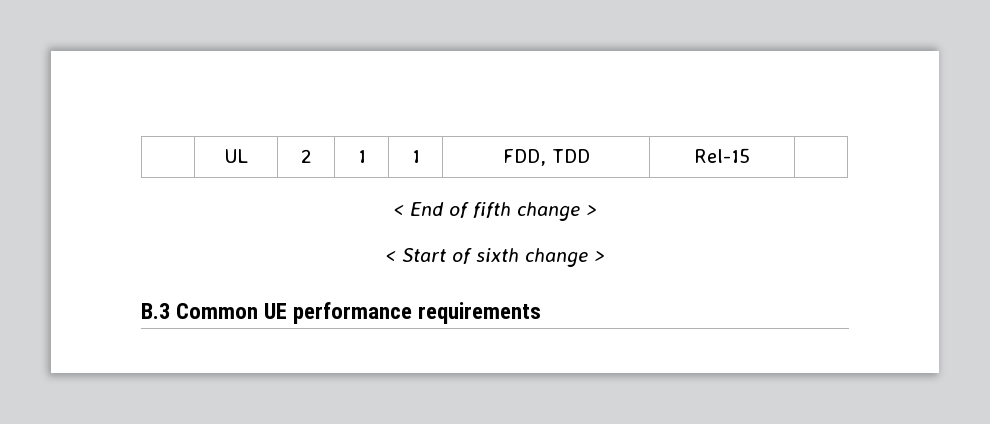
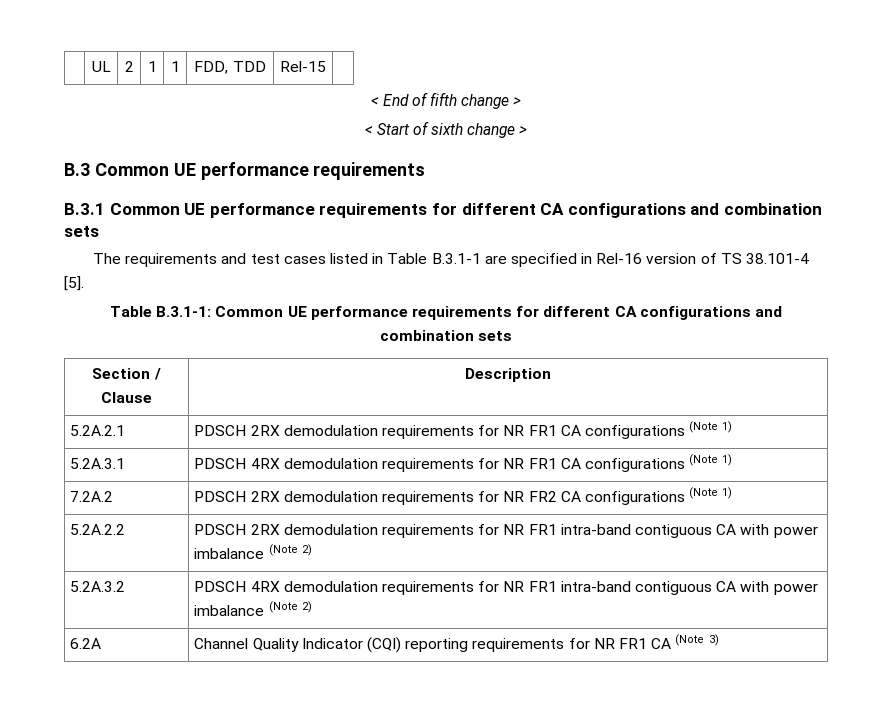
+ B.3.1 Common UE performance requirements for different CA configurations and combination sets
+ The requirements and test cases listed in Table B.3.1-1 are specified in Rel-16 version of TS 38.101-4 [5].
+ Table B.3.1-1: Common UE performance requirements for different CA configurations and combination sets
+ Section / Clause | Description
+ 5.2A.2.1 | PDSCH 2RX demodulation requirements for NR FR1 CA configurations (Note 1)
+ 5.2A.3.1 | PDSCH 4RX demodulation requirements for NR FR1 CA configurations (Note 1)
+ 7.2A.2 | PDSCH 2RX demodulation requirements for NR FR2 CA configurations (Note 1)
+ 5.2A.2.2 | PDSCH 2RX demodulation requirements for NR FR1 intra-band contiguous CA with power imbalance (Note 2)
+ 5.2A.3.2 | PDSCH 4RX demodulation requirements for NR FR1 intra-band contiguous CA with power imbalance (Note 2)
+ 6.2A | Channel Quality Indicator (CQI) reporting requirements for NR FR1 CA (Note 3)

